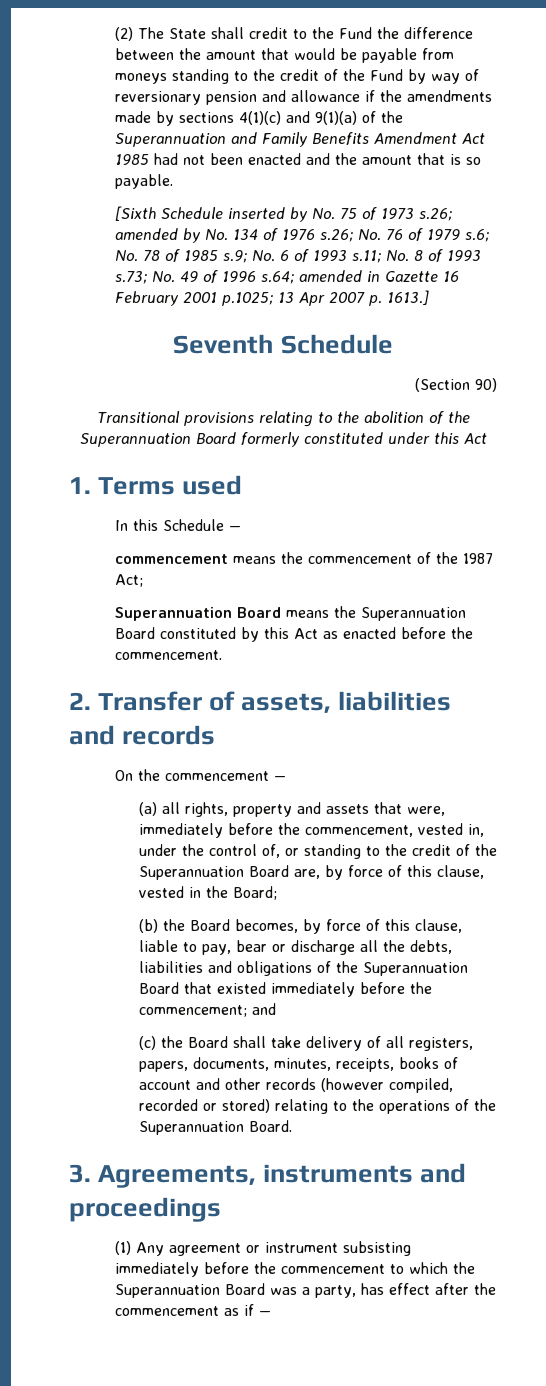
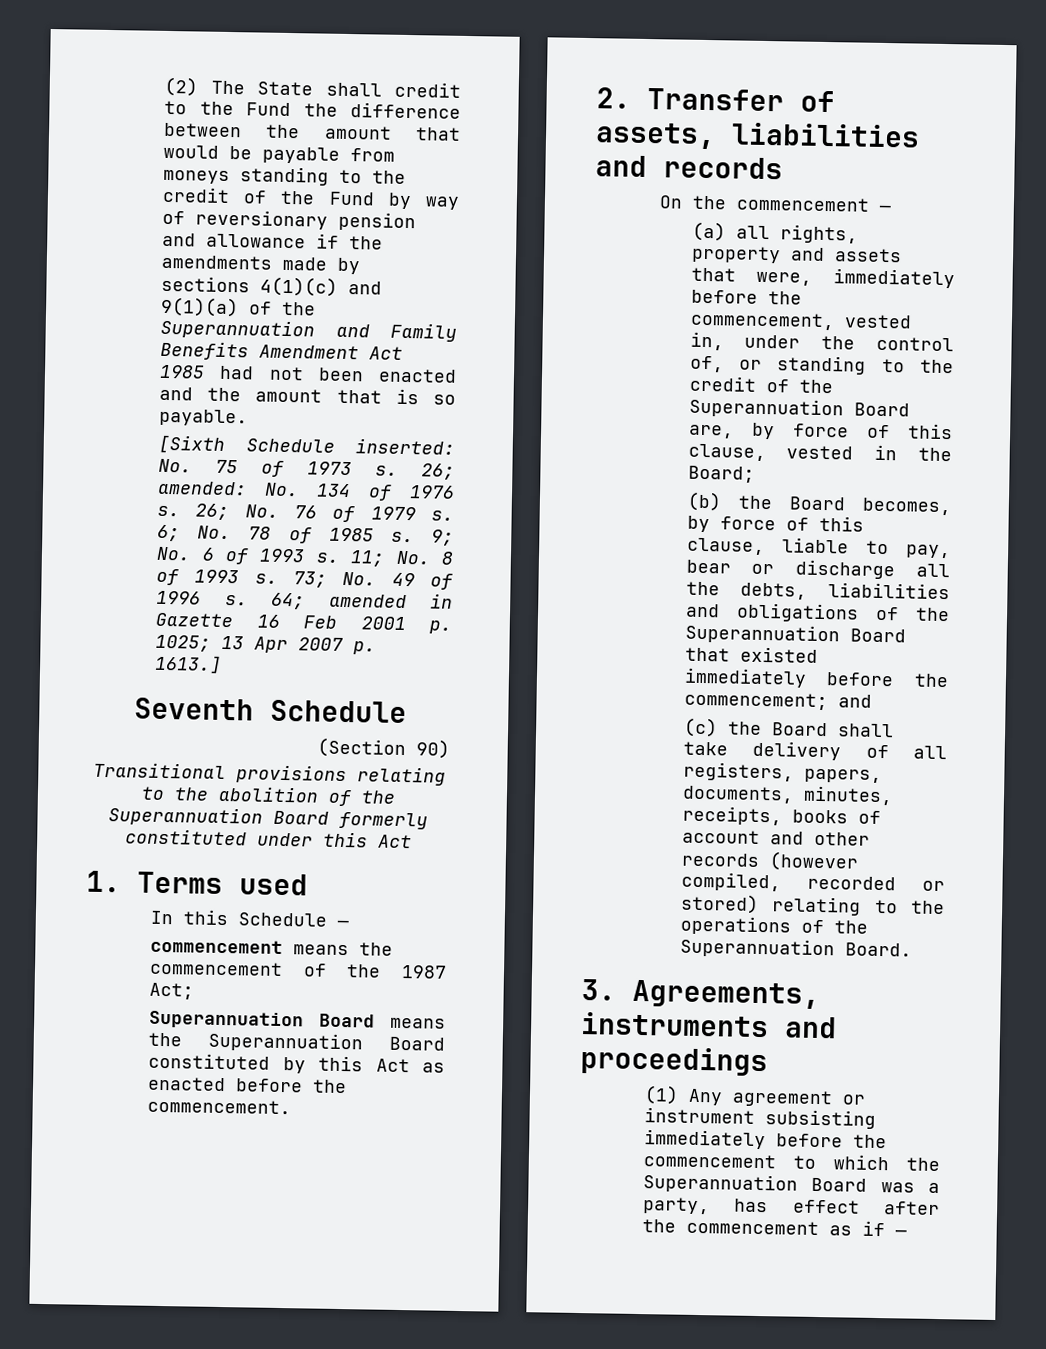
- [Sixth Schedule inserted by No. 75 of 1973 s.26; amended by No. 134 of 1976 s.26; No. 76 of 1979 s.6; No. 78 of 1985 s.9; No. 6 of 1993 s.11; No. 8 of 1993 s.73; No. 49 of 1996 s.64; amended in Gazette 16 February 2001 p.1025; 13 Apr 2007 p. 1613.]
+ [Sixth Schedule inserted: No. 75 of 1973 s. 26; amended: No. 134 of 1976 s. 26; No. 76 of 1979 s. 6; No. 78 of 1985 s. 9; No. 6 of 1993 s. 11; No. 8 of 1993 s. 73; No. 49 of 1996 s. 64; amended in Gazette 16 Feb 2001 p. 1025; 13 Apr 2007 p. 1613.]

